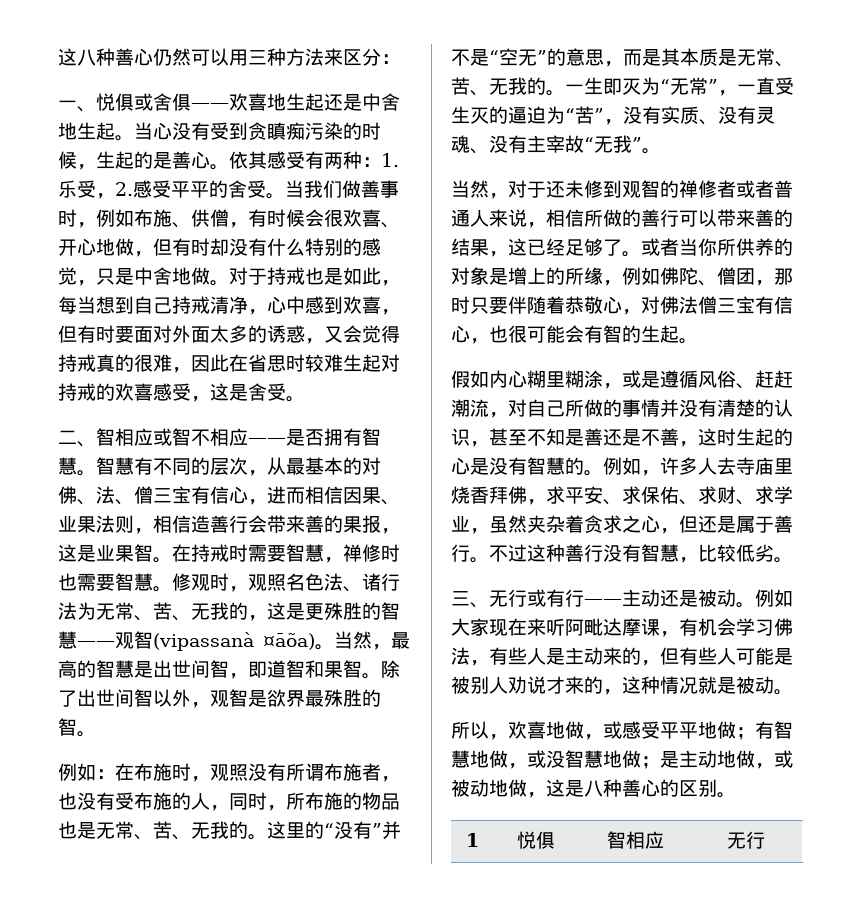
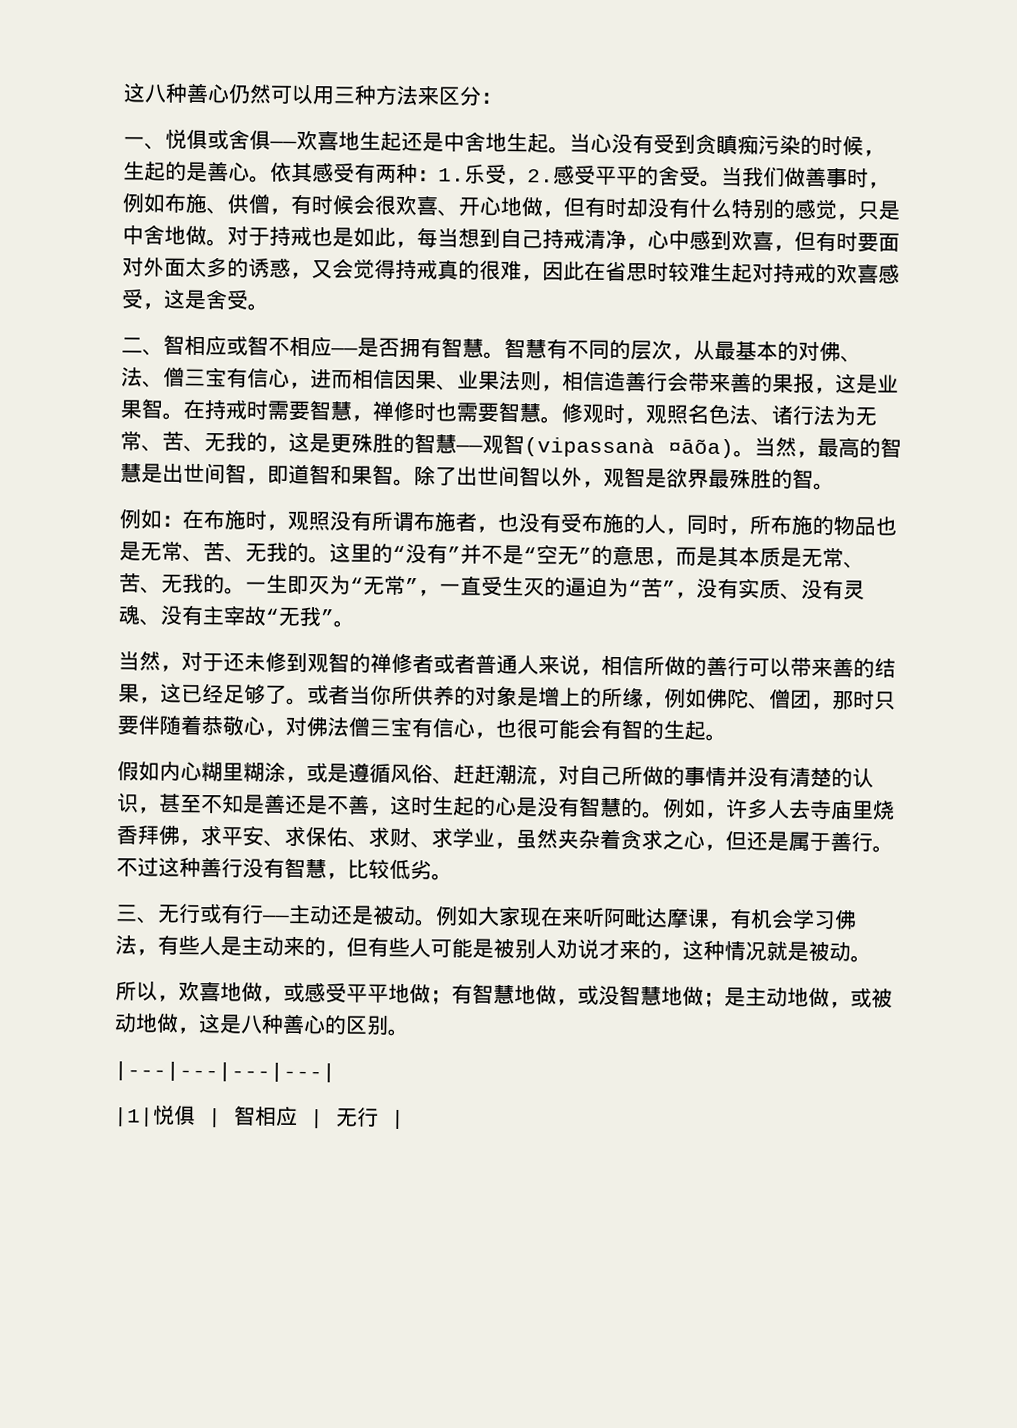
- 1 | 悦俱 | 智相应 | 无行
+ |---|---|---|---|
+ |1|悦俱 | 智相应 | 无行 |

